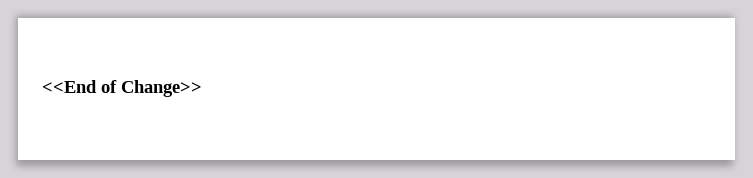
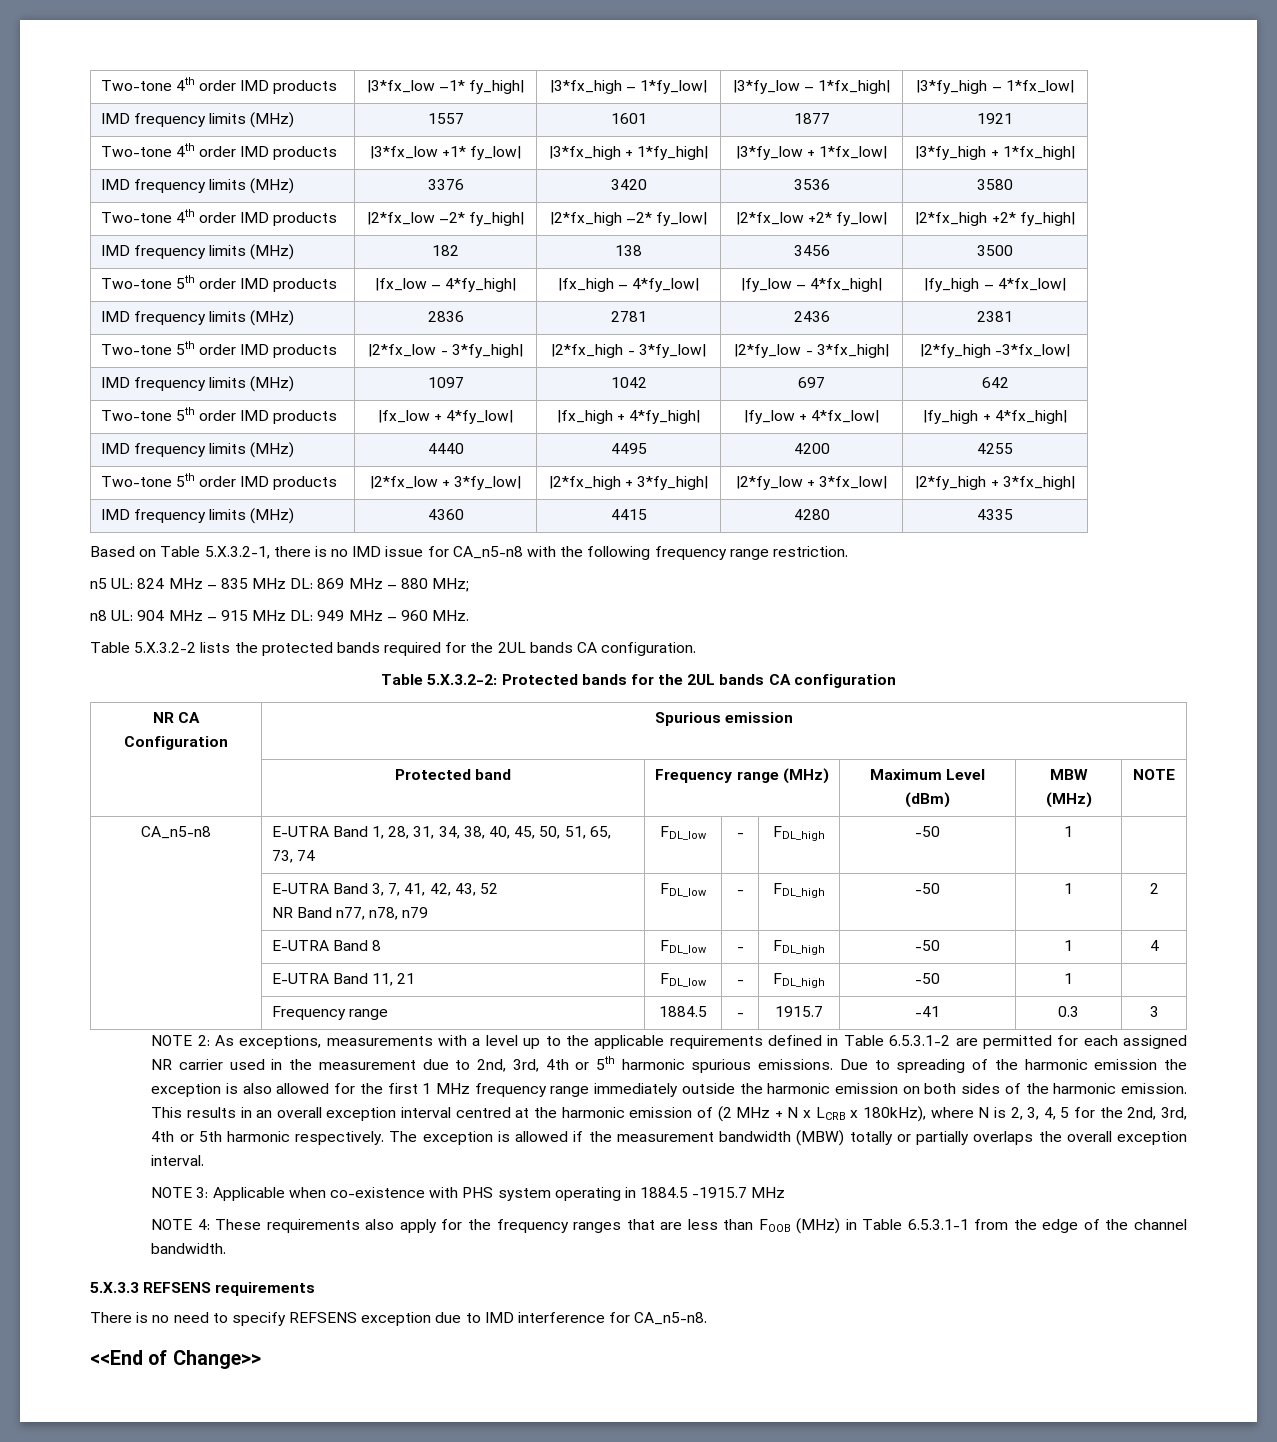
+ Two-tone 4th order IMD products | |3*fx_low –1* fy_high| | |3*fx_high – 1*fy_low| | |3*fy_low – 1*fx_high| | |3*fy_high – 1*fx_low|
+ IMD frequency limits (MHz) | 1557 | 1601 | 1877 | 1921
+ Two-tone 4th order IMD products | |3*fx_low +1* fy_low| | |3*fx_high + 1*fy_high| | |3*fy_low + 1*fx_low| | |3*fy_high + 1*fx_high|
+ IMD frequency limits (MHz) | 3376 | 3420 | 3536 | 3580
+ Two-tone 4th order IMD products | |2*fx_low –2* fy_high| | |2*fx_high –2* fy_low| | |2*fx_low +2* fy_low| | |2*fx_high +2* fy_high|
+ IMD frequency limits (MHz) | 182 | 138 | 3456 | 3500
+ Two-tone 5th order IMD products | |fx_low – 4*fy_high| | |fx_high – 4*fy_low| | |fy_low – 4*fx_high| | |fy_high – 4*fx_low|
+ IMD frequency limits (MHz) | 2836 | 2781 | 2436 | 2381
+ Two-tone 5th order IMD products | |2*fx_low - 3*fy_high| | |2*fx_high - 3*fy_low| | |2*fy_low - 3*fx_high| | |2*fy_high -3*fx_low|
+ IMD frequency limits (MHz) | 1097 | 1042 | 697 | 642
+ Two-tone 5th order IMD products | |fx_low + 4*fy_low| | |fx_high + 4*fy_high| | |fy_low + 4*fx_low| | |fy_high + 4*fx_high|
+ IMD frequency limits (MHz) | 4440 | 4495 | 4200 | 4255
+ Two-tone 5th order IMD products | |2*fx_low + 3*fy_low| | |2*fx_high + 3*fy_high| | |2*fy_low + 3*fx_low| | |2*fy_high + 3*fx_high|
+ IMD frequency limits (MHz) | 4360 | 4415 | 4280 | 4335
+ Based on Table 5.X.3.2-1, there is no IMD issue for CA_n5-n8 with the following frequency range restriction.
+ n5 UL: 824 MHz – 835 MHz DL: 869 MHz – 880 MHz;
+ n8 UL: 904 MHz – 915 MHz DL: 949 MHz – 960 MHz.
+ Table 5.X.3.2-2 lists the protected bands required for the 2UL bands CA configuration.
+ Table 5.X.3.2-2: Protected bands for the 2UL bands CA configuration
+ NR CA Configuration | Spurious emission
+ | Protected band | Frequency range (MHz) | Maximum Level (dBm) | MBW (MHz) | NOTE
+ CA_n5-n8 | E-UTRA Band 1, 28, 31, 34, 38, 40, 45, 50, 51, 65, 73, 74 | FDL_low | - | FDL_high | -50 | 1 |
+ | E-UTRA Band 3, 7, 41, 42, 43, 52
+ NR Band n77, n78, n79 | FDL_low | - | FDL_high | -50 | 1 | 2
+ | E-UTRA Band 8 | FDL_low | - | FDL_high | -50 | 1 | 4
+ | E-UTRA Band 11, 21 | FDL_low | - | FDL_high | -50 | 1 |
+ | Frequency range | 1884.5 | - | 1915.7 | -41 | 0.3 | 3
+ NOTE 2: As exceptions, measurements with a level up to the applicable requirements defined in Table 6.5.3.1-2 are permitted for each assigned NR carrier used in the measurement due to 2nd, 3rd, 4th or 5th harmonic spurious emissions. Due to spreading of the harmonic emission the exception is also allowed for the first 1 MHz frequency range immediately outside the harmonic emission on both sides of the harmonic emission. This results in an overall exception interval centred at the harmonic emission of (2 MHz + N x LCRB x 180kHz), where N is 2, 3, 4, 5 for the 2nd, 3rd, 4th or 5th harmonic respectively. The exception is allowed if the measurement bandwidth (MBW) totally or partially overlaps the overall exception interval.
+ NOTE 3: Applicable when co-existence with PHS system operating in 1884.5 -1915.7 MHz
+ NOTE 4: These requirements also apply for the frequency ranges that are less than FOOB (MHz) in Table 6.5.3.1-1 from the edge of the channel bandwidth.
+ 5.X.3.3 REFSENS requirements
+ There is no need to specify REFSENS exception due to IMD interference for CA_n5-n8.

